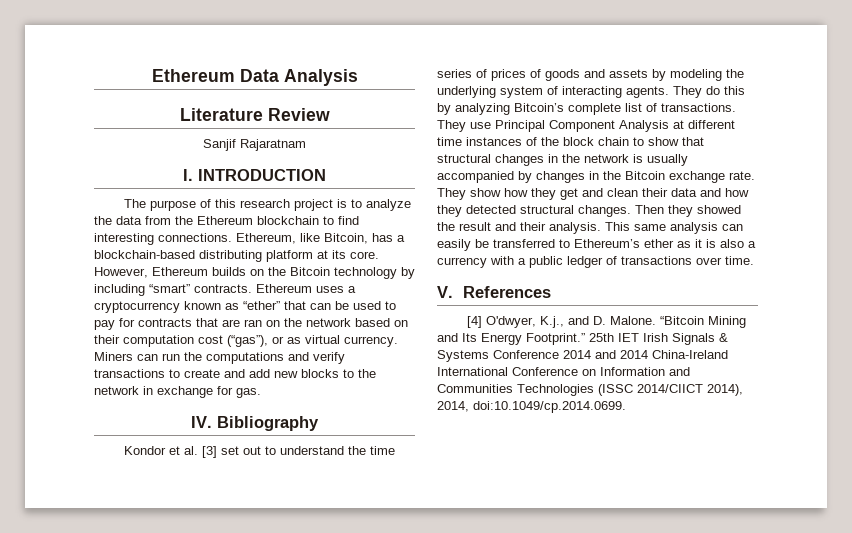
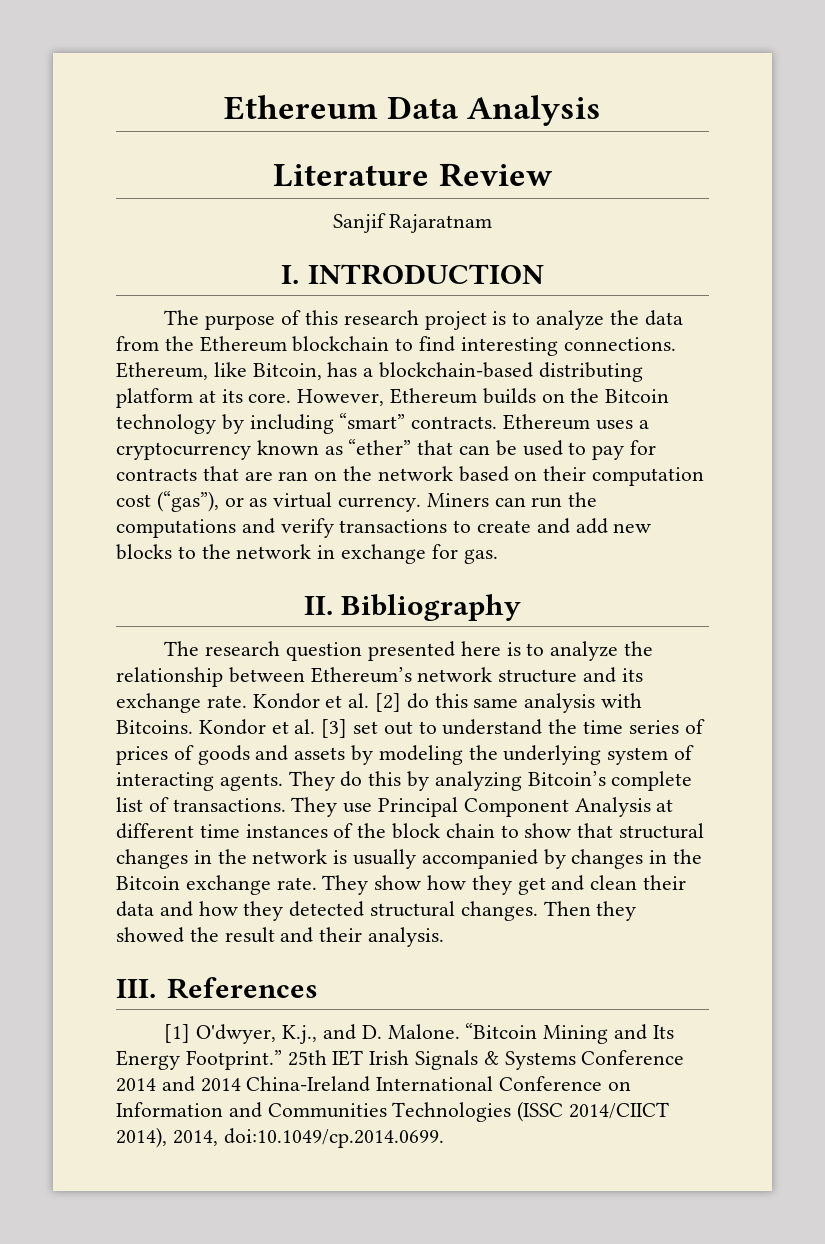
- IV. Bibliography
+ II. Bibliography
+ The research question presented here is to analyze the relationship between Ethereum’s network structure and its exchange rate. Kondor et al. [2] do this same analysis with Bitcoins.
- Then they showed the result and their analysis. This same analysis can easily be transferred to Ethereum’s ether as it is also a currency with a public ledger of transactions over time.
- V. References
+ Then they showed the result and their analysis.
+ III. References
- [4] O'dwyer, K.j., and D. Malone.
+ [1] O'dwyer, K.j., and D. Malone.

